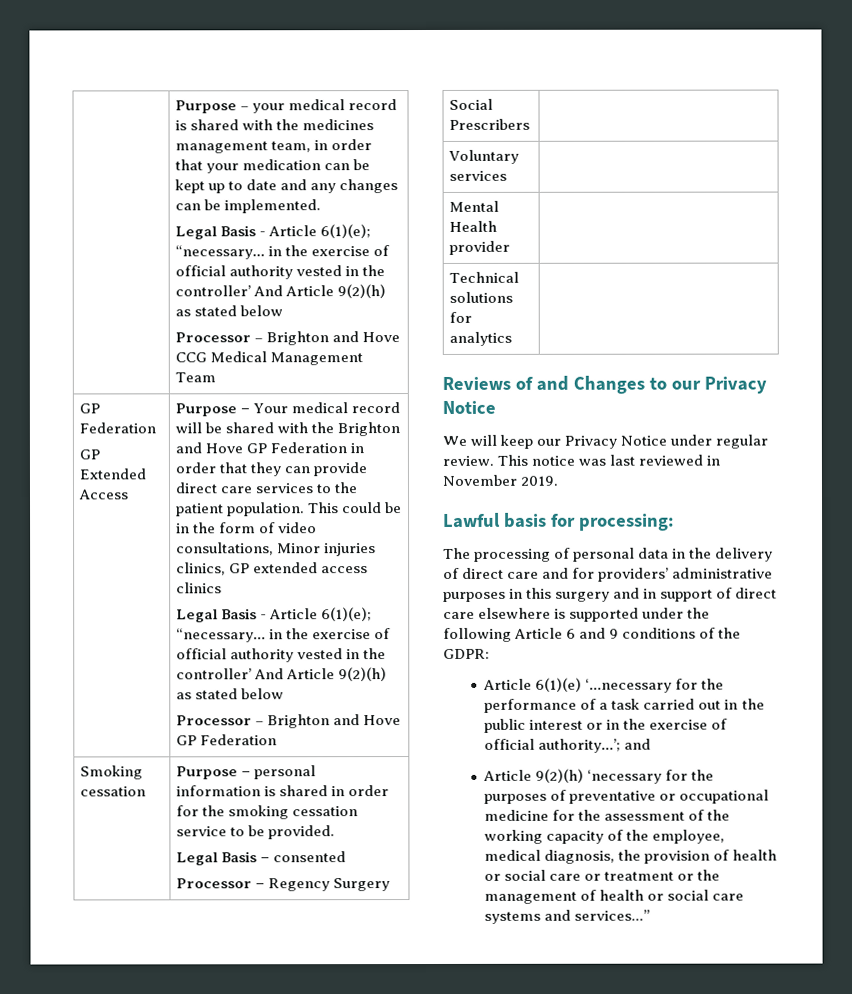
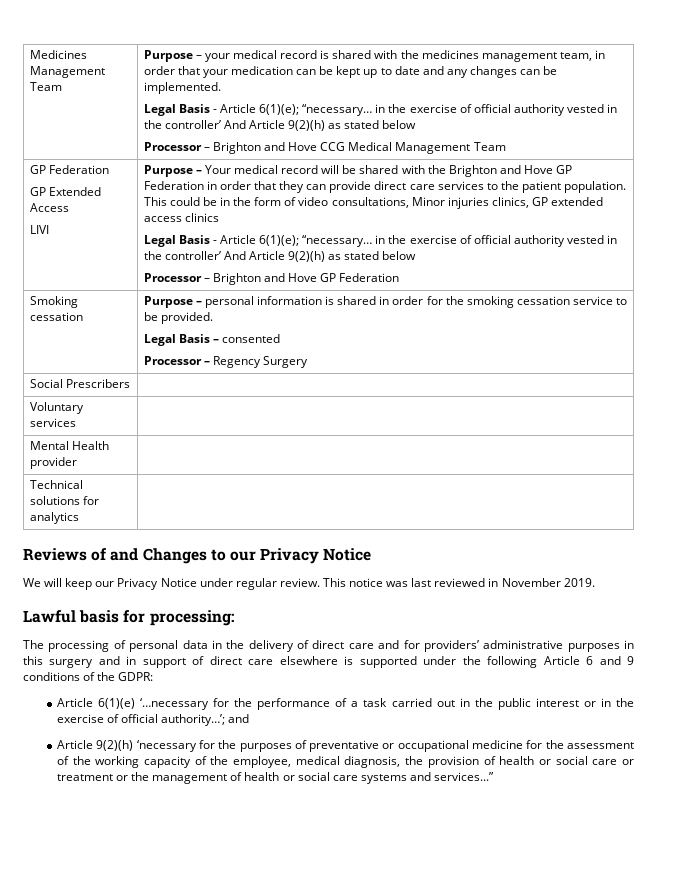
+ Medicines Management Team
+ LIVI

